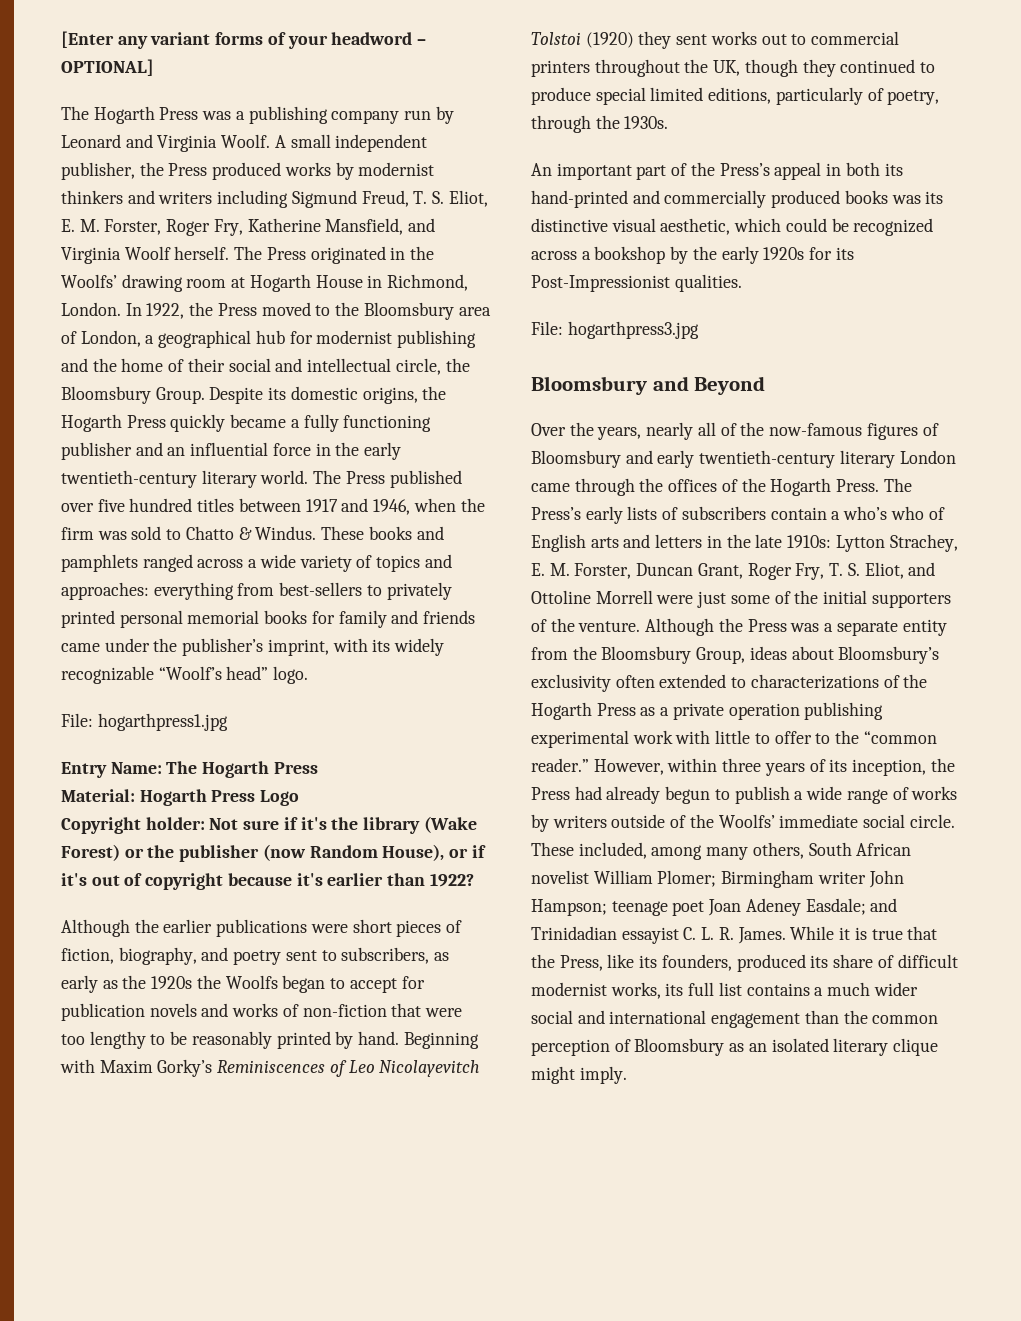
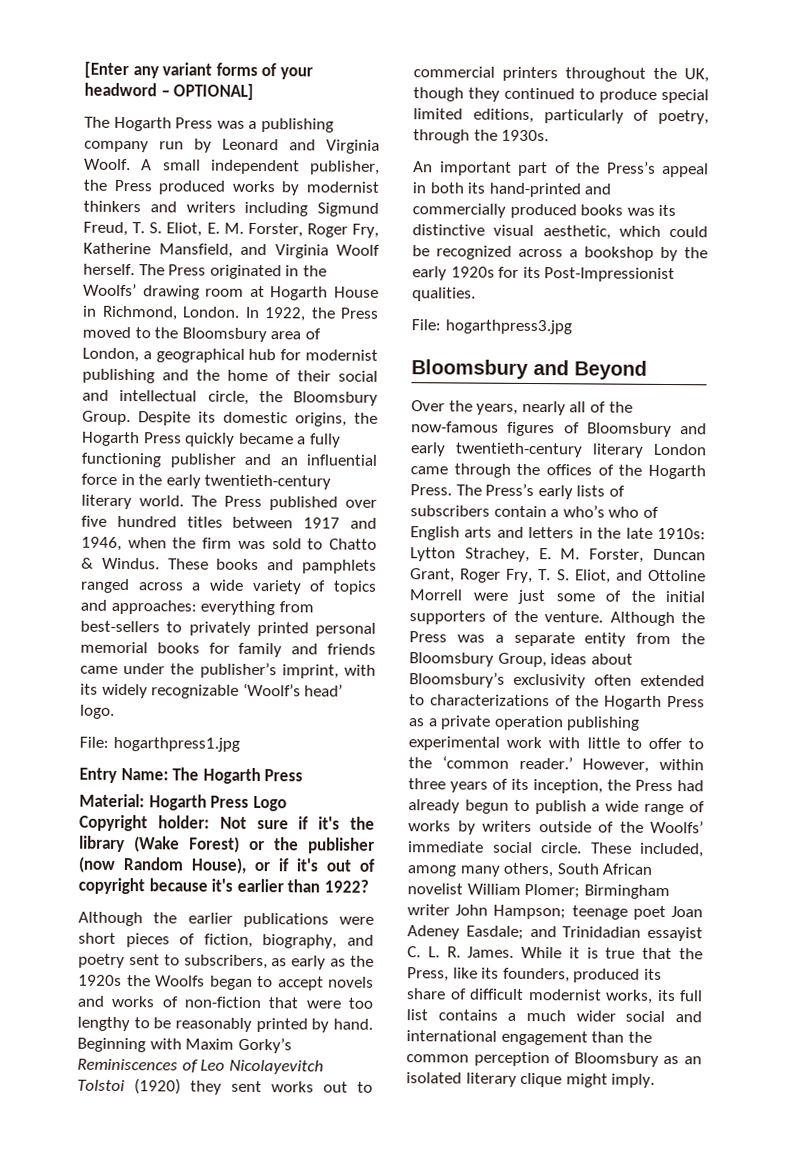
- These books and pamphlets ranged across a wide variety of topics and approaches: everything from best-sellers to privately printed personal memorial books for family and friends came under the publisher’s imprint, with its widely recognizable “Woolf’s head” logo.
+ These books and pamphlets ranged across a wide variety of topics and approaches: everything from best-sellers to privately printed personal memorial books for family and friends came under the publisher’s imprint, with its widely recognizable ‘Woolf’s head’ logo.
- Although the earlier publications were short pieces of fiction, biography, and poetry sent to subscribers, as early as the 1920s the Woolfs began to accept for publication novels and works of non-fiction that were too lengthy to be reasonably printed by hand.
+ Although the earlier publications were short pieces of fiction, biography, and poetry sent to subscribers, as early as the 1920s the Woolfs began to accept novels and works of non-fiction that were too lengthy to be reasonably printed by hand.
- Although the Press was a separate entity from the Bloomsbury Group, ideas about Bloomsbury’s exclusivity often extended to characterizations of the Hogarth Press as a private operation publishing experimental work with little to offer to the “common reader.”
+ Although the Press was a separate entity from the Bloomsbury Group, ideas about Bloomsbury’s exclusivity often extended to characterizations of the Hogarth Press as a private operation publishing experimental work with little to offer to the ‘common reader.’

